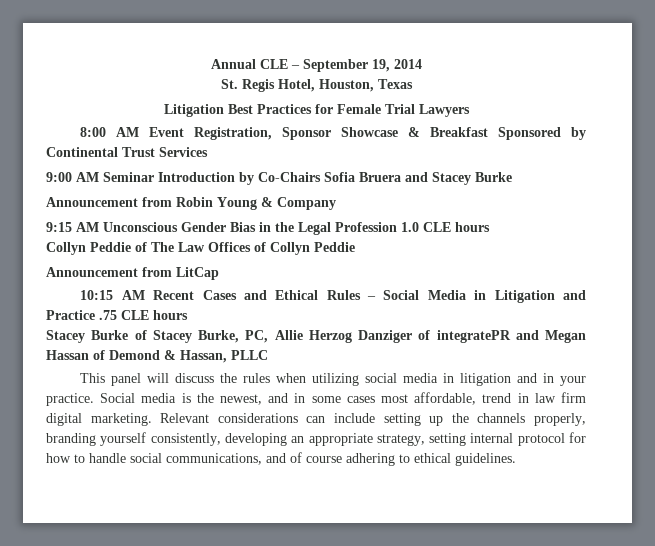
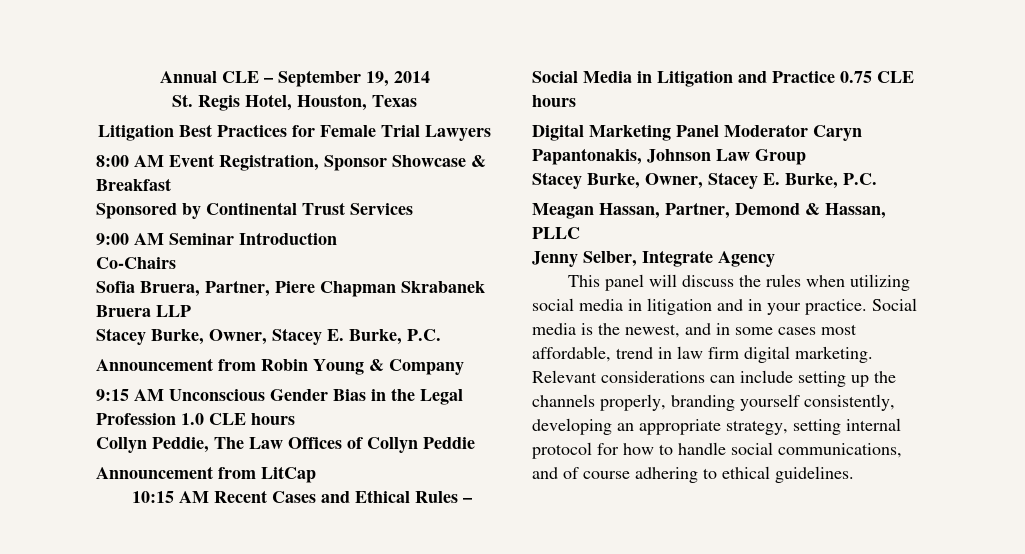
- 8:00 AM Event Registration, Sponsor Showcase & Breakfast Sponsored by Continental Trust Services
+ 8:00 AM Event Registration, Sponsor Showcase & Breakfast
+ Sponsored by Continental Trust Services
- 9:00 AM Seminar Introduction by Co-Chairs Sofia Bruera and Stacey Burke
+ 9:00 AM Seminar Introduction
+ Co-Chairs
+ Sofia Bruera, Partner, Piere Chapman Skrabanek Bruera LLP
+ Stacey Burke, Owner, Stacey E. Burke, P.C.
- Collyn Peddie of The Law Offices of Collyn Peddie
+ Collyn Peddie, The Law Offices of Collyn Peddie
- 10:15 AM Recent Cases and Ethical Rules – Social Media in Litigation and Practice .75 CLE hours
- Stacey Burke of Stacey Burke, PC, Allie Herzog Danziger of integratePR and Megan Hassan of Demond & Hassan, PLLC
+ 10:15 AM Recent Cases and Ethical Rules – Social Media in Litigation and Practice 0.75 CLE hours
+ Digital Marketing Panel Moderator Caryn Papantonakis, Johnson Law Group
+ Stacey Burke, Owner, Stacey E. Burke, P.C.
+ Meagan Hassan, Partner, Demond & Hassan, PLLC
+ Jenny Selber, Integrate Agency

